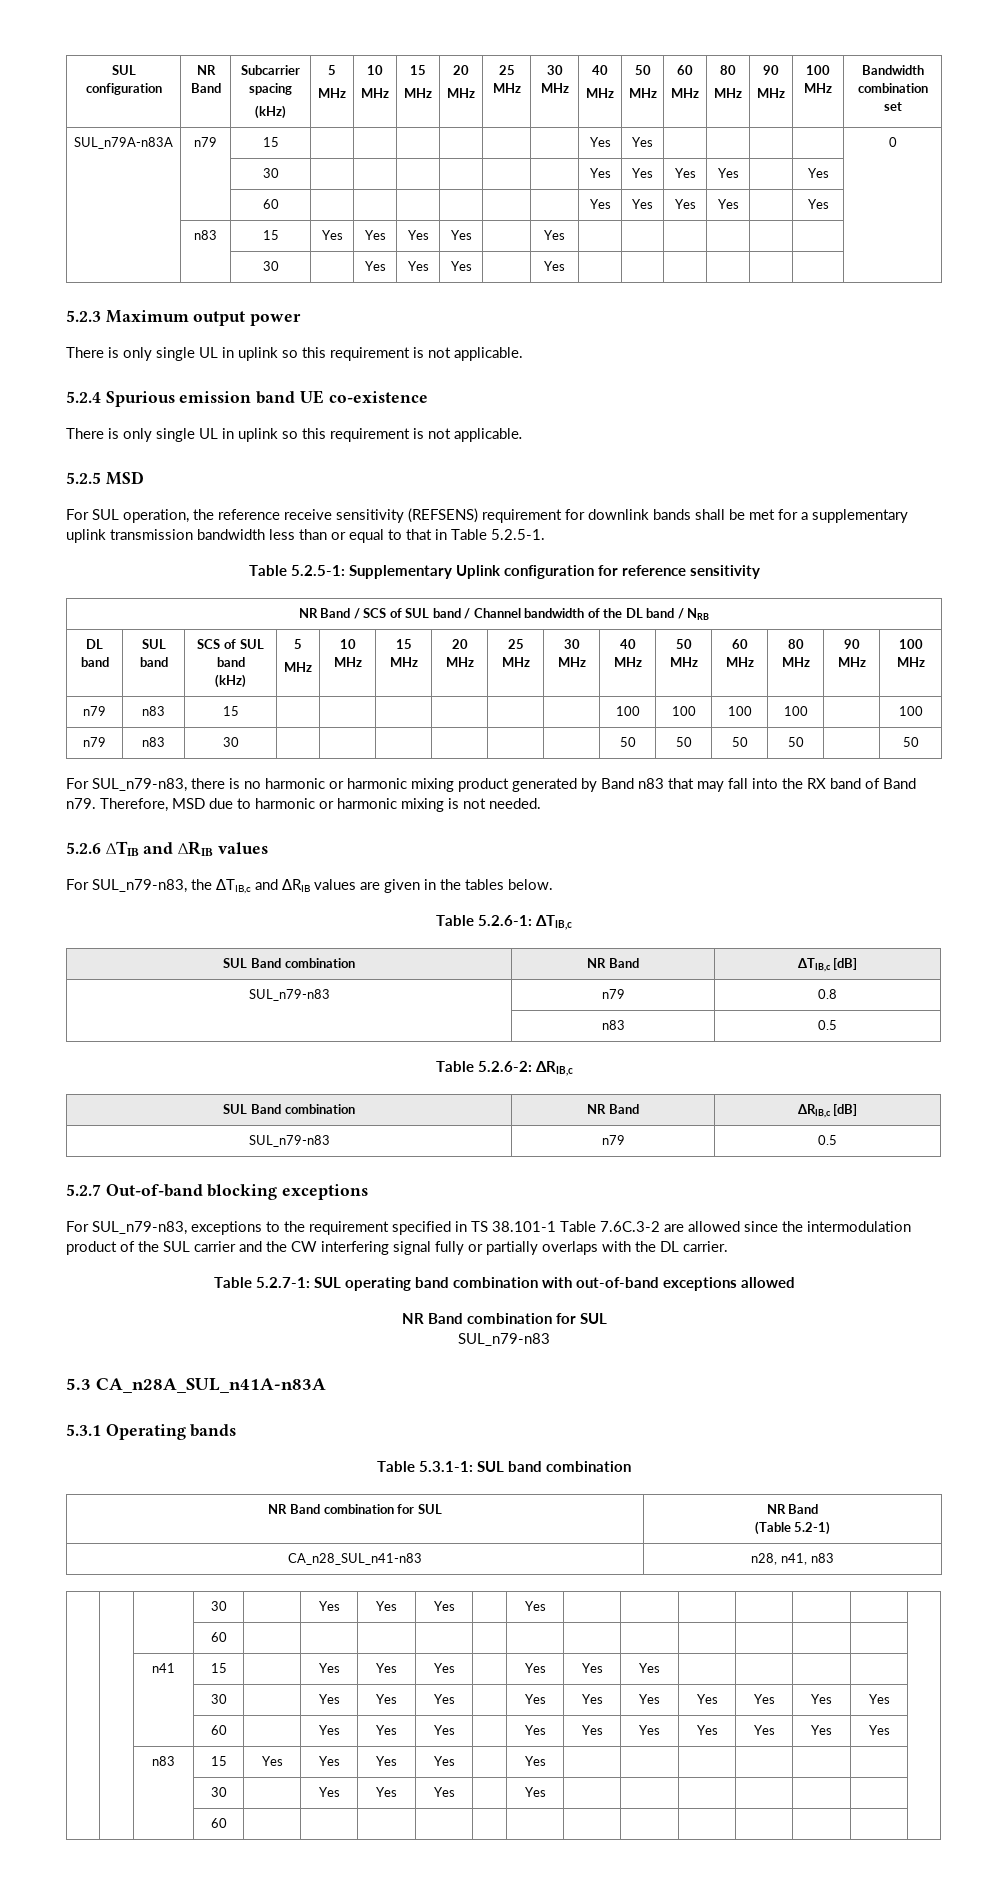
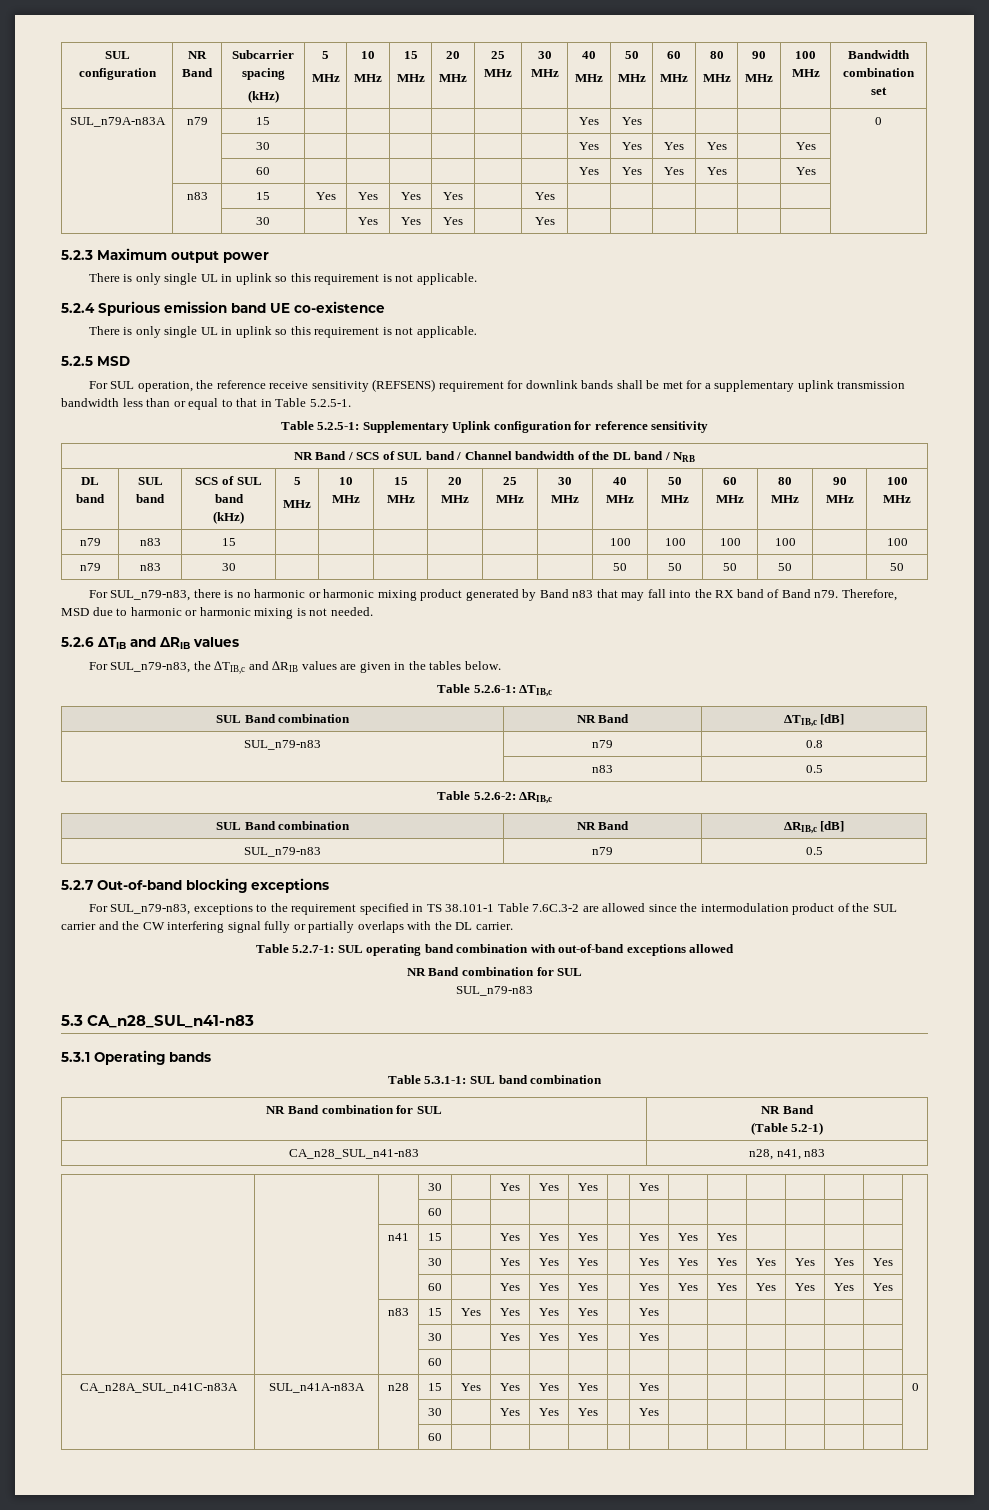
- 5.3 CA_n28A_SUL_n41A-n83A
+ 5.3 CA_n28_SUL_n41-n83
+ CA_n28A_SUL_n41C-n83A | SUL_n41A-n83A | n28 | 15 | Yes | Yes | Yes | Yes | | Yes | | | | | | | 0
+ | | | 30 | | Yes | Yes | Yes | | Yes | | | | | | |
+ | | | 60 | | | | | | | | | | | | |

